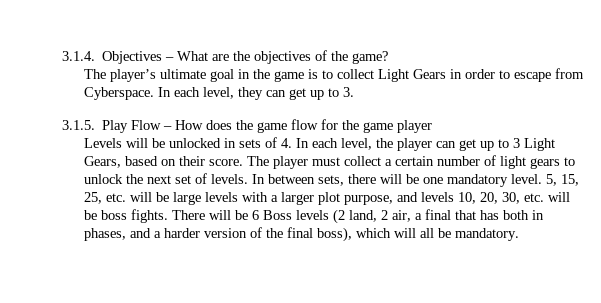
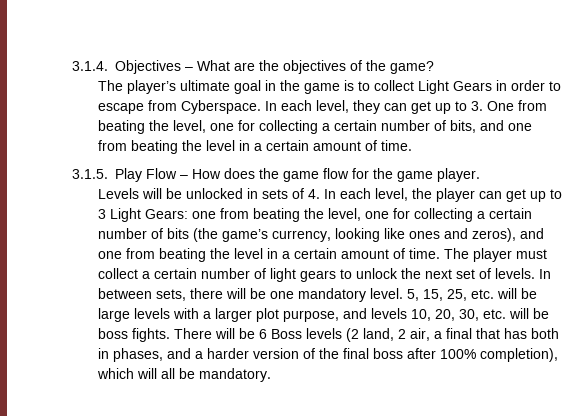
- In each level, they can get up to 3.
+ In each level, they can get up to 3. One from beating the level, one for collecting a certain number of bits, and one from beating the level in a certain amount of time.
- 3.1.5. Play Flow – How does the game flow for the game player
+ 3.1.5. Play Flow – How does the game flow for the game player.
- Levels will be unlocked in sets of 4. In each level, the player can get up to 3 Light Gears, based on their score.
+ Levels will be unlocked in sets of 4. In each level, the player can get up to 3 Light Gears: one from beating the level, one for collecting a certain number of bits (the game’s currency, looking like ones and zeros), and one from beating the level in a certain amount of time.
- There will be 6 Boss levels (2 land, 2 air, a final that has both in phases, and a harder version of the final boss), which will all be mandatory.
+ There will be 6 Boss levels (2 land, 2 air, a final that has both in phases, and a harder version of the final boss after 100% completion), which will all be mandatory.

